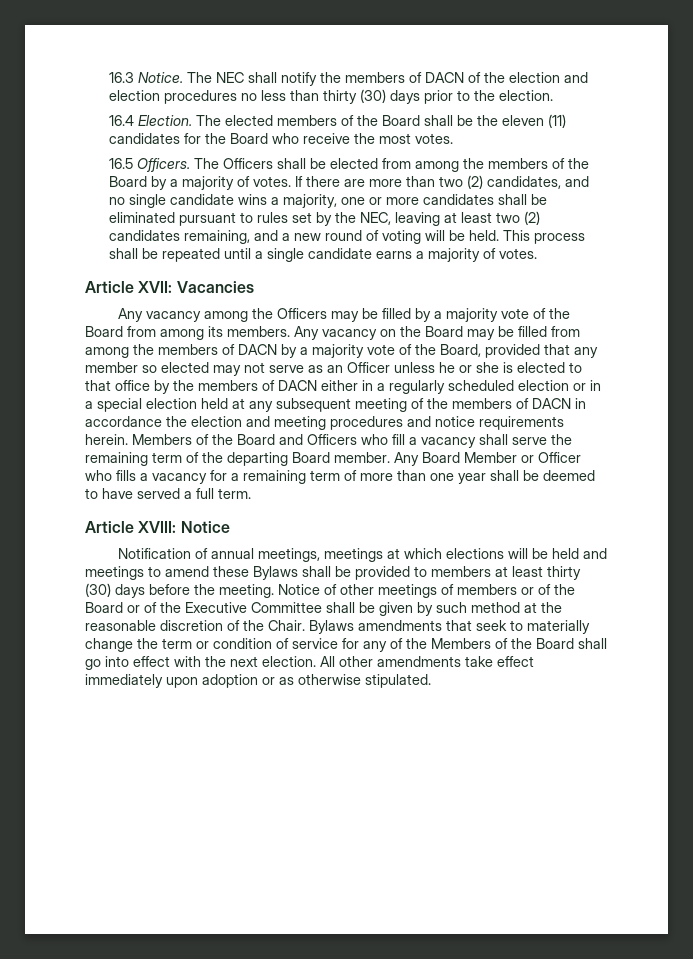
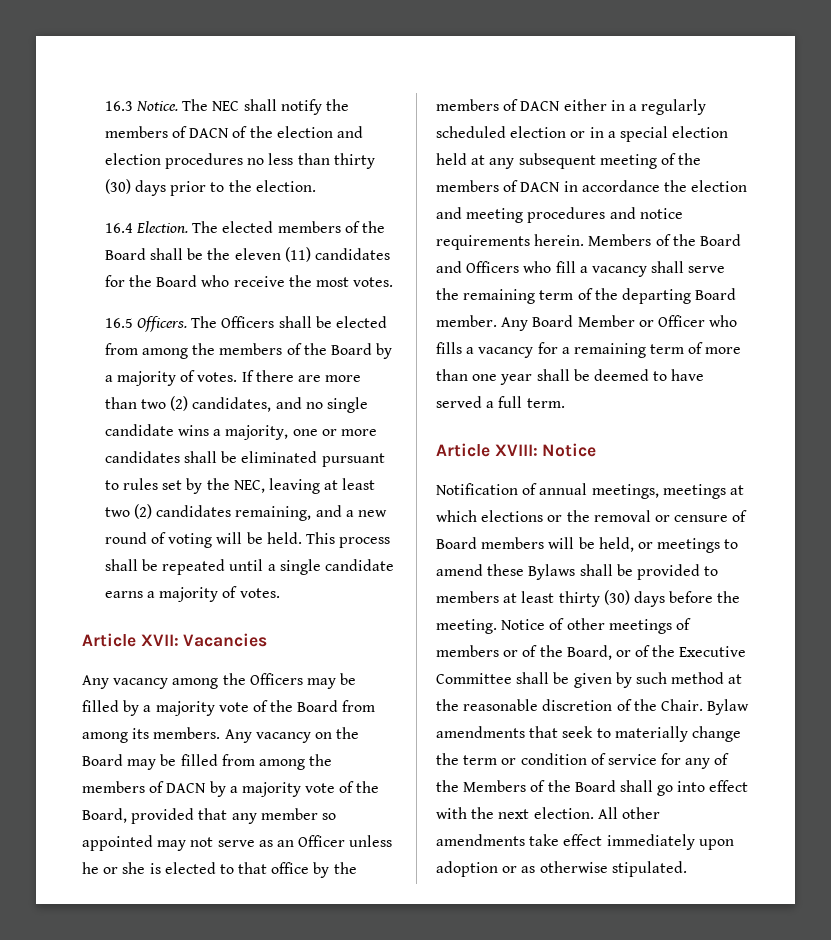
- Any vacancy on the Board may be filled from among the members of DACN by a majority vote of the Board, provided that any member so elected may not serve as an Officer unless he or she is elected to that office by the members of DACN either in a regularly scheduled election or in a special election held at any subsequent meeting of the members of DACN in accordance the election and meeting procedures and notice requirements herein.
+ Any vacancy on the Board may be filled from among the members of DACN by a majority vote of the Board, provided that any member so appointed may not serve as an Officer unless he or she is elected to that office by the members of DACN either in a regularly scheduled election or in a special election held at any subsequent meeting of the members of DACN in accordance the election and meeting procedures and notice requirements herein.
- Notification of annual meetings, meetings at which elections will be held and meetings to amend these Bylaws shall be provided to members at least thirty (30) days before the meeting.
+ Notification of annual meetings, meetings at which elections or the removal or censure of Board members will be held, or meetings to amend these Bylaws shall be provided to members at least thirty (30) days before the meeting.
- Notice of other meetings of members or of the Board or of the Executive Committee shall be given by such method at the reasonable discretion of the Chair.
+ Notice of other meetings of members or of the Board, or of the Executive Committee shall be given by such method at the reasonable discretion of the Chair.
- Bylaws amendments that seek to materially change the term or condition of service for any of the Members of the Board shall go into effect with the next election.
+ Bylaw amendments that seek to materially change the term or condition of service for any of the Members of the Board shall go into effect with the next election.

